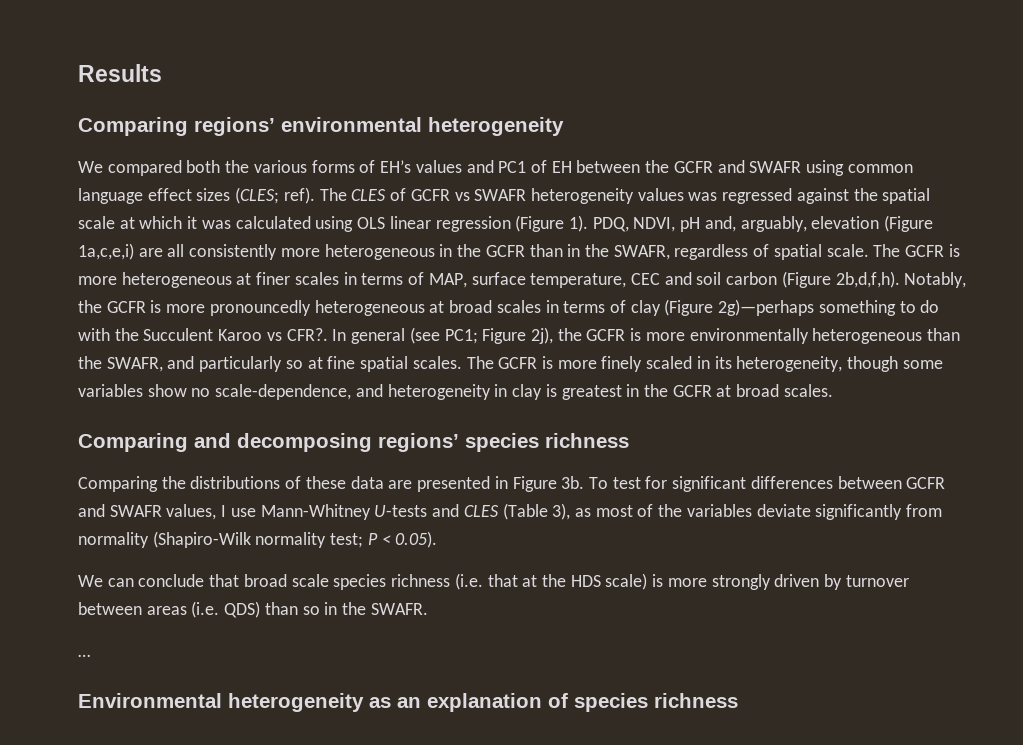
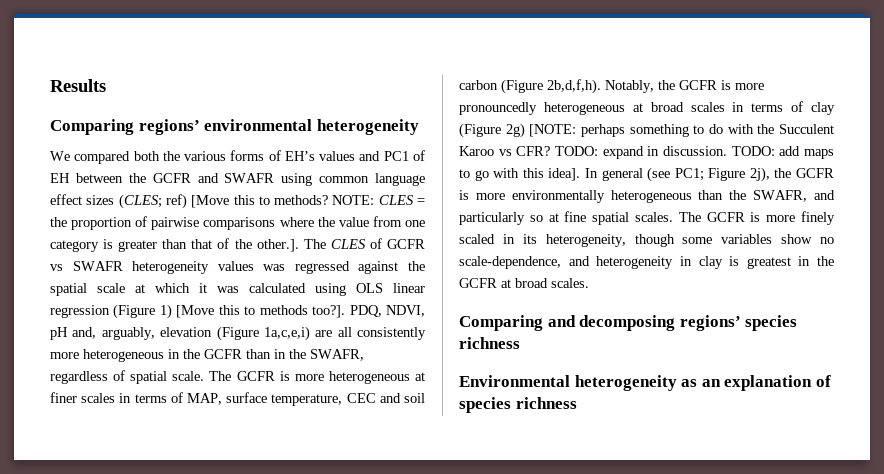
- We compared both the various forms of EH’s values and PC1 of EH between the GCFR and SWAFR using common language effect sizes (CLES; ref). The CLES of GCFR vs SWAFR heterogeneity values was regressed against the spatial scale at which it was calculated using OLS linear regression (Figure 1).
+ We compared both the various forms of EH’s values and PC1 of EH between the GCFR and SWAFR using common language effect sizes (CLES; ref) [Move this to methods? NOTE: CLES = the proportion of pairwise comparisons where the value from one category is greater than that of the other.]. The CLES of GCFR vs SWAFR heterogeneity values was regressed against the spatial scale at which it was calculated using OLS linear regression (Figure 1) [Move this to methods too?].
- Notably, the GCFR is more pronouncedly heterogeneous at broad scales in terms of clay (Figure 2g)—perhaps something to do with the Succulent Karoo vs CFR?.
+ Notably, the GCFR is more pronouncedly heterogeneous at broad scales in terms of clay (Figure 2g) [NOTE: perhaps something to do with the Succulent Karoo vs CFR? TODO: expand in discussion. TODO: add maps to go with this idea].
- Comparing the distributions of these data are presented in Figure 3b. To test for significant differences between GCFR and SWAFR values, I use Mann-Whitney U-tests and CLES (Table 3), as most of the variables deviate significantly from normality (Shapiro-Wilk normality test; P < 0.05).
- We can conclude that broad scale species richness (i.e. that at the HDS scale) is more strongly driven by turnover between areas (i.e. QDS) than so in the SWAFR.
- …

